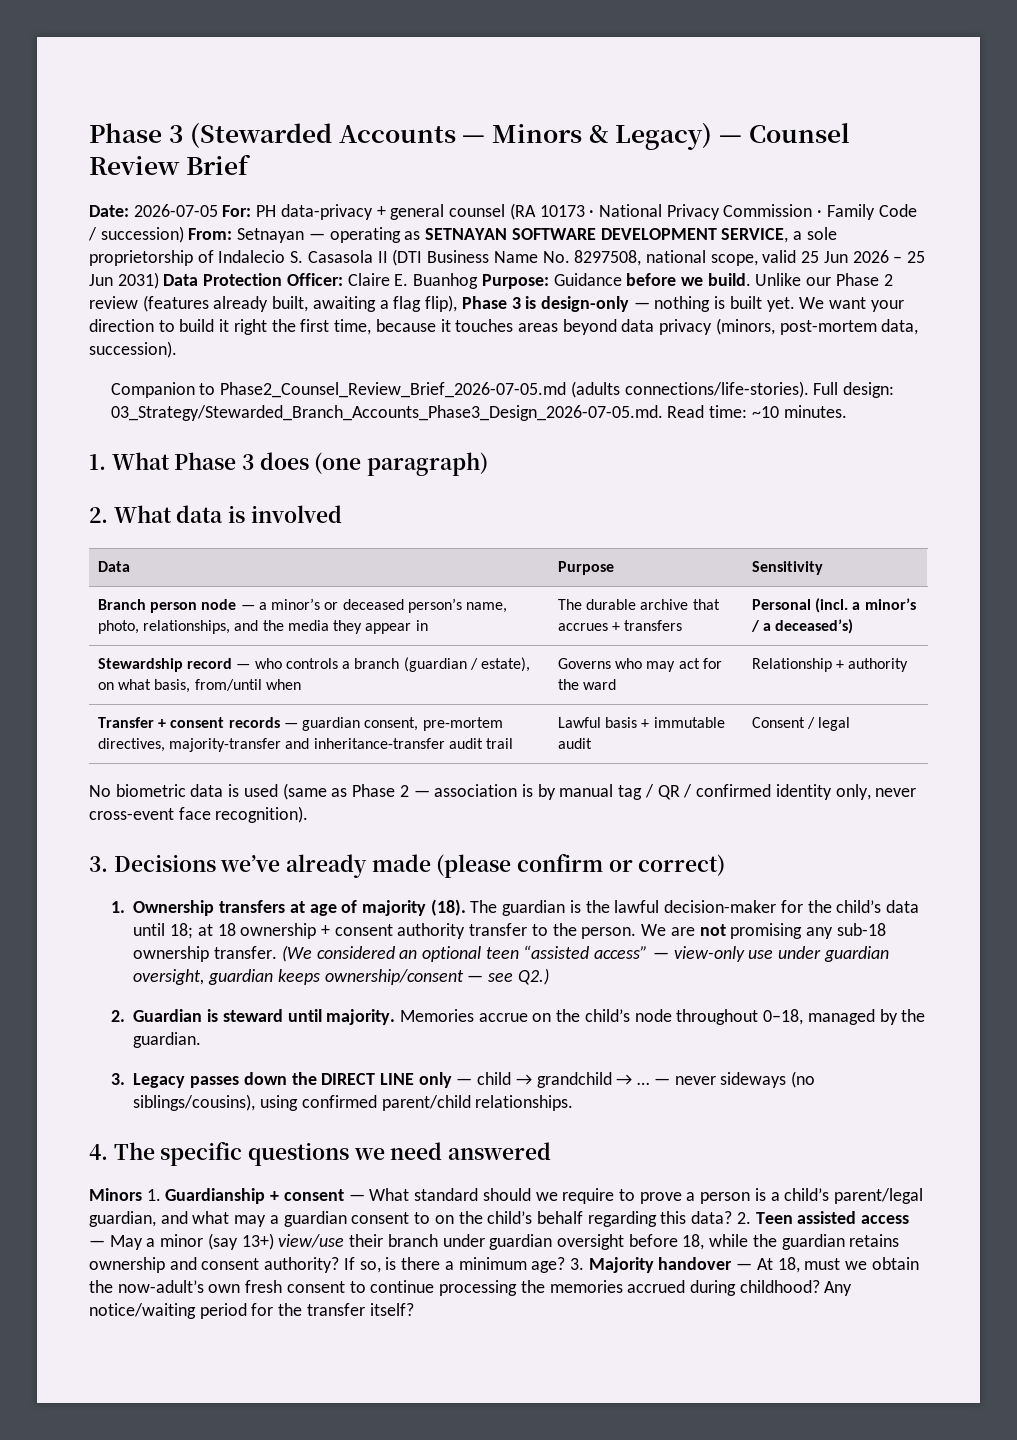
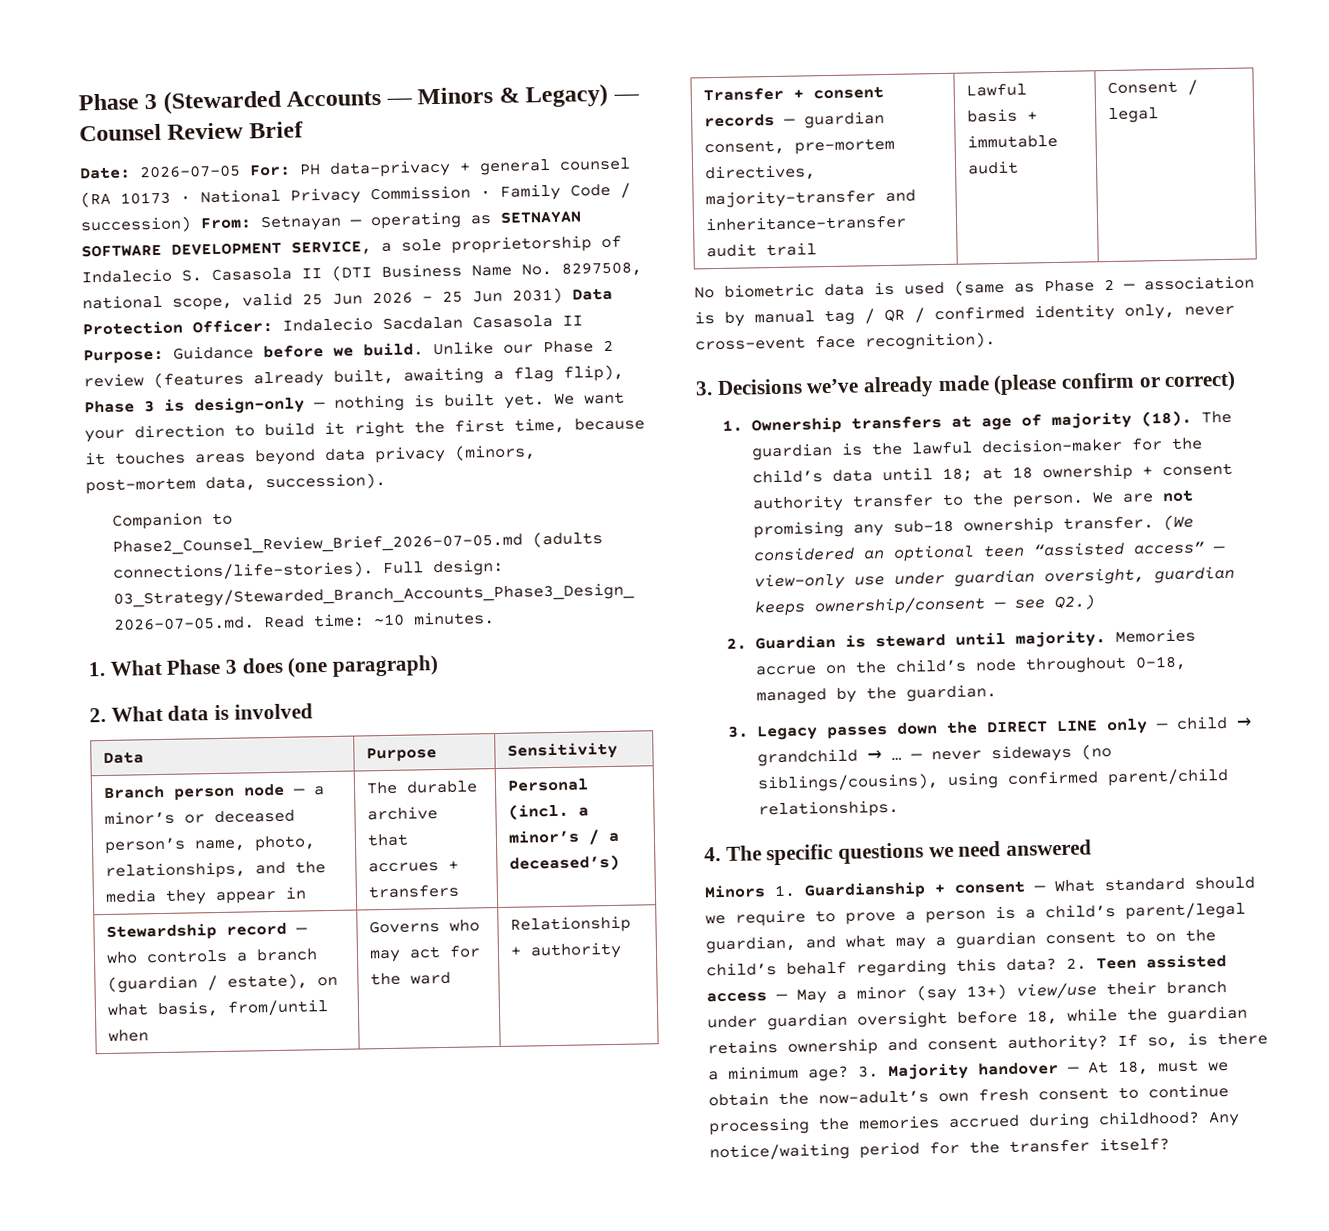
- Date: 2026-07-05 For: PH data-privacy + general counsel (RA 10173 · National Privacy Commission · Family Code / succession) From: Setnayan — operating as SETNAYAN SOFTWARE DEVELOPMENT SERVICE, a sole proprietorship of Indalecio S. Casasola II (DTI Business Name No. 8297508, national scope, valid 25 Jun 2026 – 25 Jun 2031) Data Protection Officer: Claire E. Buanhog Purpose: Guidance before we build.
+ Date: 2026-07-05 For: PH data-privacy + general counsel (RA 10173 · National Privacy Commission · Family Code / succession) From: Setnayan — operating as SETNAYAN SOFTWARE DEVELOPMENT SERVICE, a sole proprietorship of Indalecio S. Casasola II (DTI Business Name No. 8297508, national scope, valid 25 Jun 2026 – 25 Jun 2031) Data Protection Officer: Indalecio Sacdalan Casasola II Purpose: Guidance before we build.

